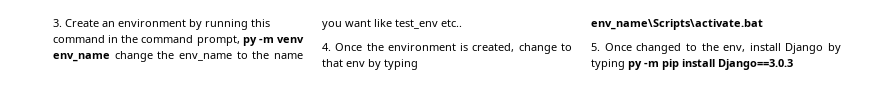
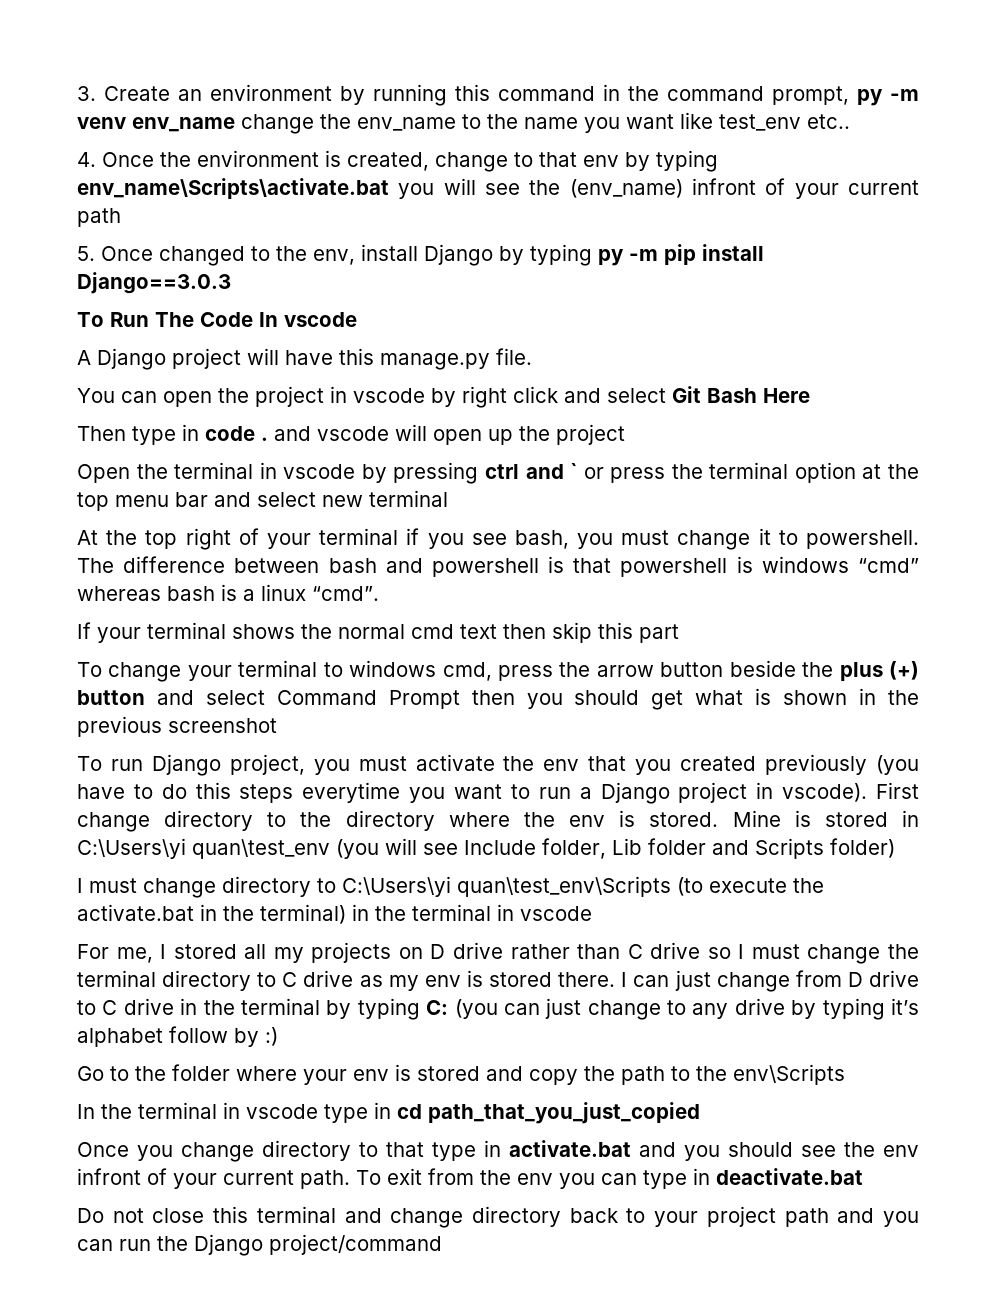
- 4. Once the environment is created, change to that env by typing env_name\Scripts\activate.bat
+ 4. Once the environment is created, change to that env by typing env_name\Scripts\activate.bat you will see the (env_name) infront of your current path
+ To Run The Code In vscode
+ A Django project will have this manage.py file.
+ You can open the project in vscode by right click and select Git Bash Here
+ Then type in code . and vscode will open up the project
+ Open the terminal in vscode by pressing ctrl and ` or press the terminal option at the top menu bar and select new terminal
+ At the top right of your terminal if you see bash, you must change it to powershell. The difference between bash and powershell is that powershell is windows “cmd” whereas bash is a linux “cmd”.
+ If your terminal shows the normal cmd text then skip this part
+ To change your terminal to windows cmd, press the arrow button beside the plus (+) button and select Command Prompt then you should get what is shown in the previous screenshot
+ To run Django project, you must activate the env that you created previously (you have to do this steps everytime you want to run a Django project in vscode). First change directory to the directory where the env is stored. Mine is stored in C:\Users\yi quan\test_env (you will see Include folder, Lib folder and Scripts folder)
+ I must change directory to C:\Users\yi quan\test_env\Scripts (to execute the activate.bat in the terminal) in the terminal in vscode
+ For me, I stored all my projects on D drive rather than C drive so I must change the terminal directory to C drive as my env is stored there. I can just change from D drive to C drive in the terminal by typing C: (you can just change to any drive by typing it’s alphabet follow by :)
+ Go to the folder where your env is stored and copy the path to the env\Scripts
+ In the terminal in vscode type in cd path_that_you_just_copied
+ Once you change directory to that type in activate.bat and you should see the env infront of your current path. To exit from the env you can type in deactivate.bat
+ Do not close this terminal and change directory back to your project path and you can run the Django project/command

